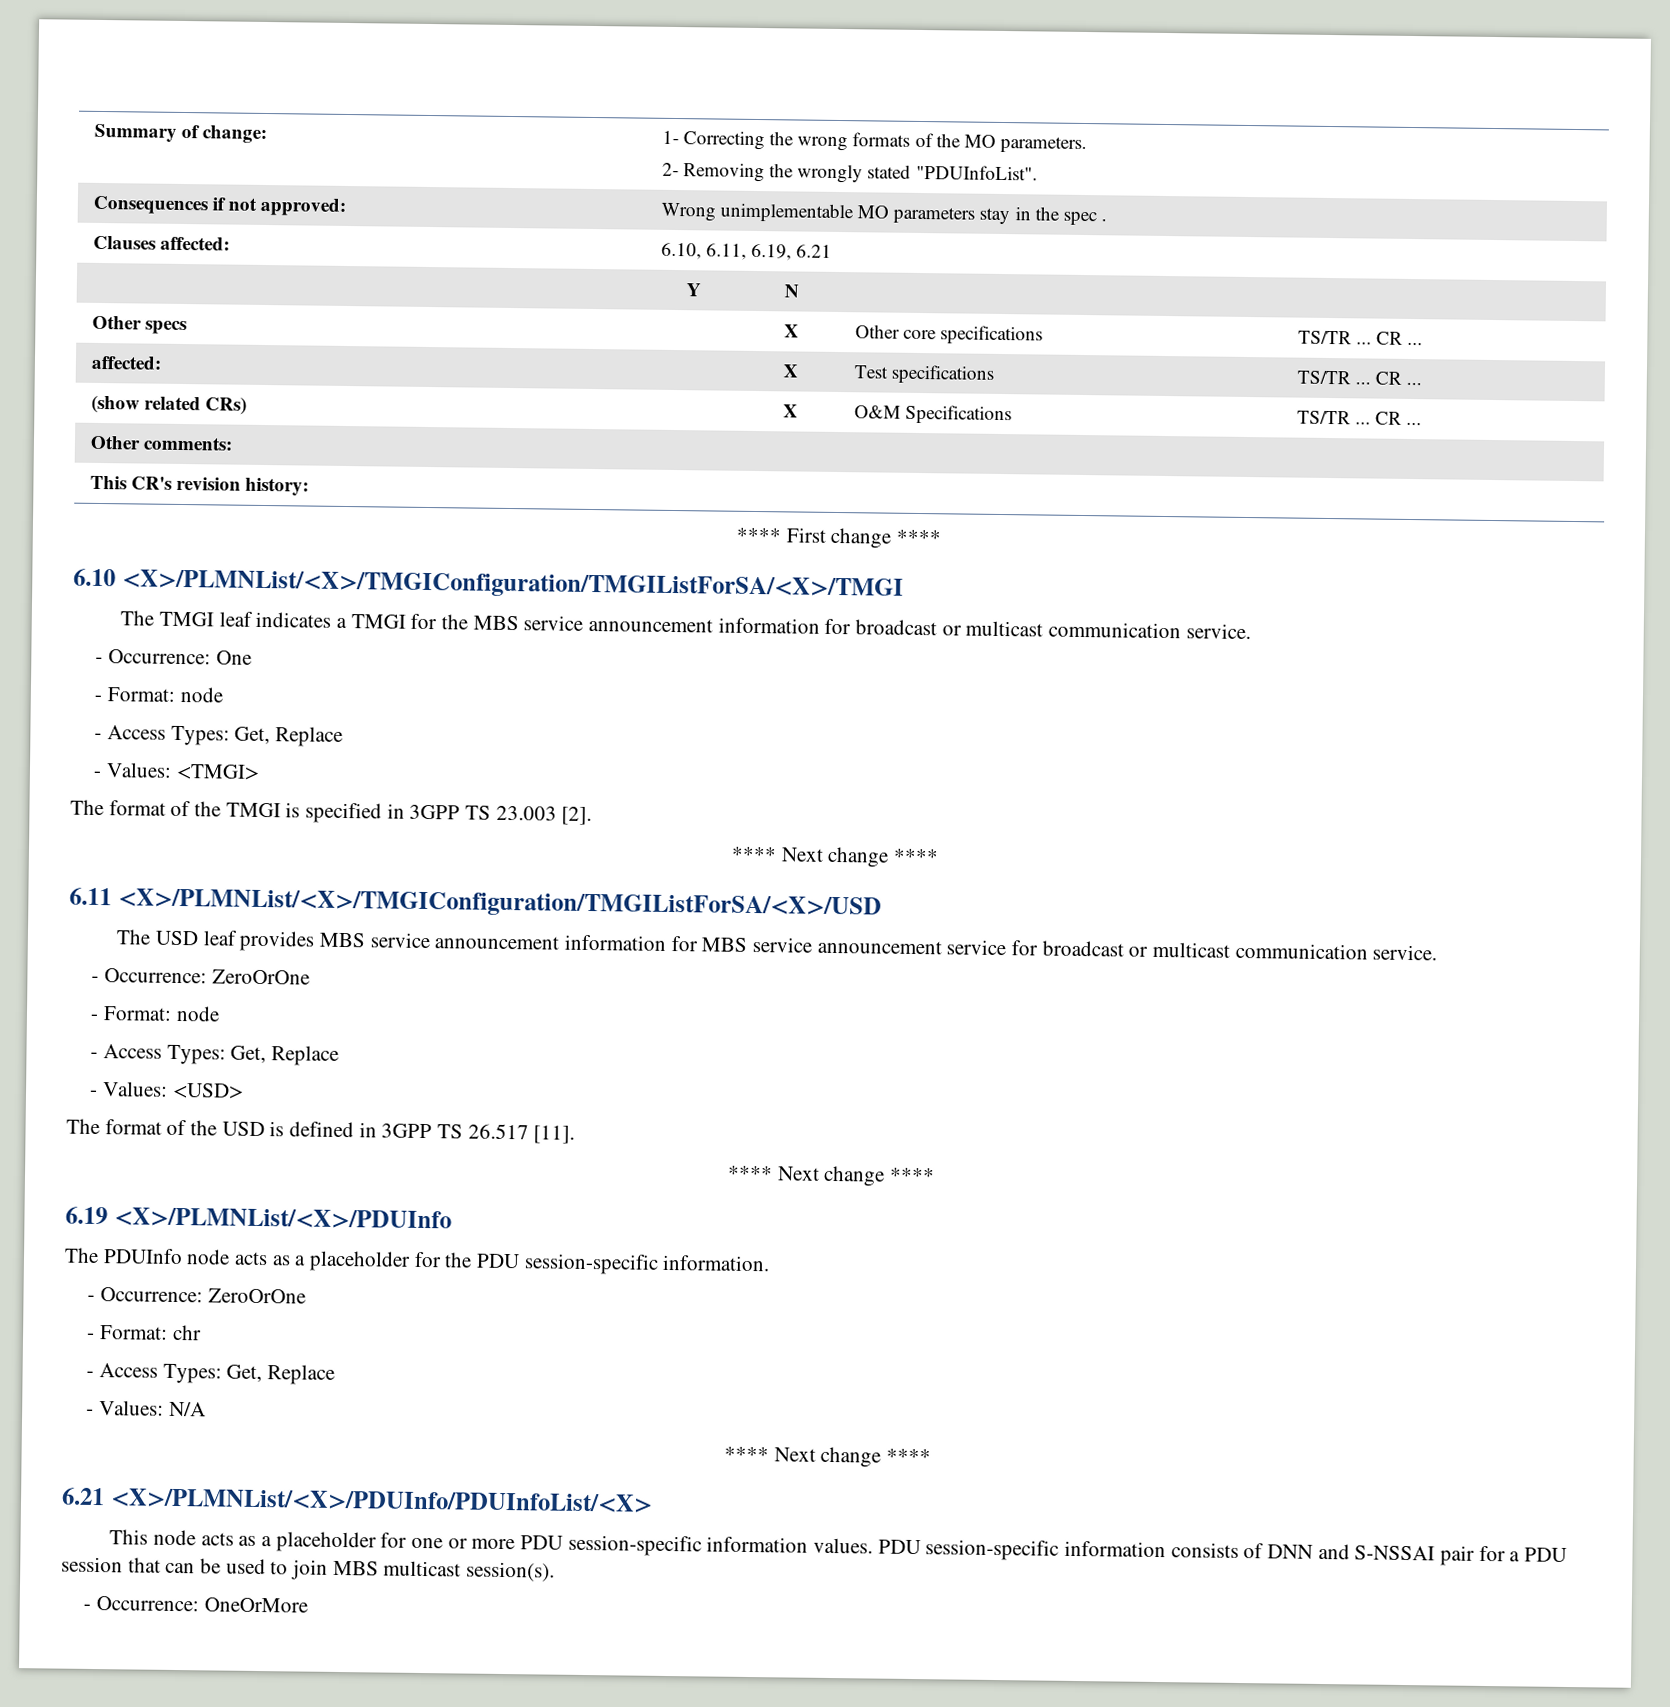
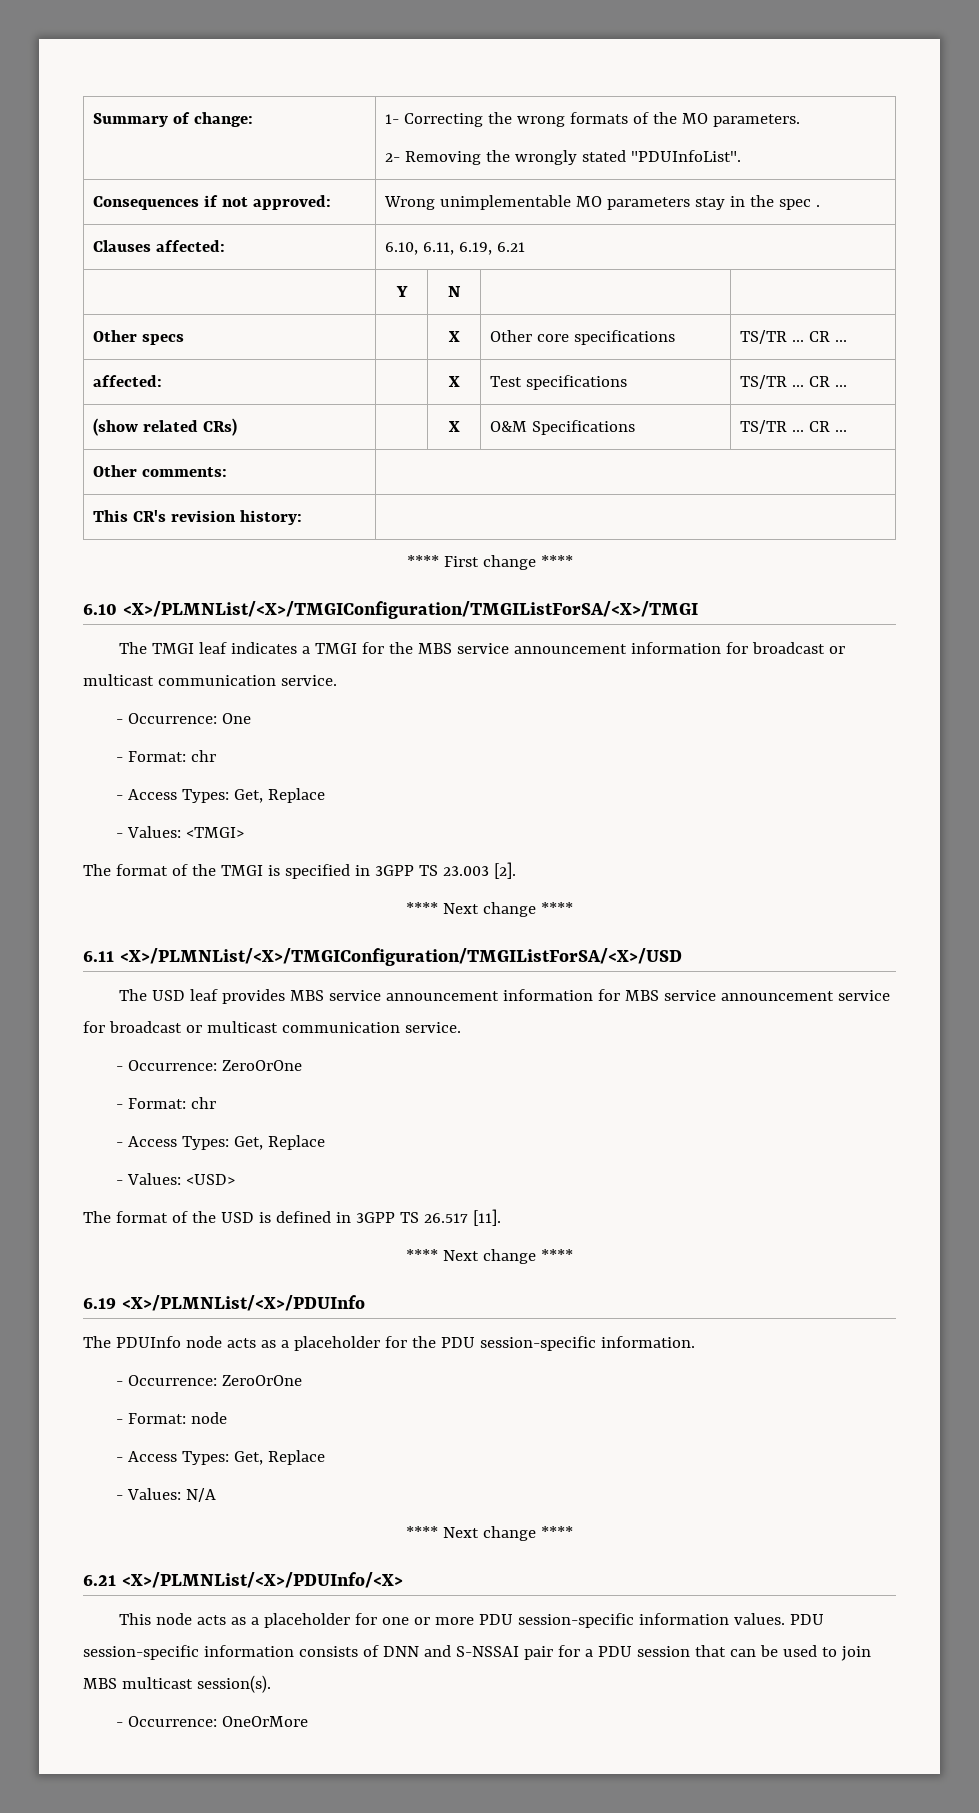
  - Occurrence: One
- - Format: node
+ - Format: chr
  The USD leaf provides MBS service announcement information for MBS service announcement service for broadcast or multicast communication service.
  - Occurrence: ZeroOrOne
- - Format: node
+ - Format: chr
- - Format: chr
+ - Format: node
- 6.21 <X>/PLMNList/<X>/PDUInfo/PDUInfoList/<X>
+ 6.21 <X>/PLMNList/<X>/PDUInfo/<X>

